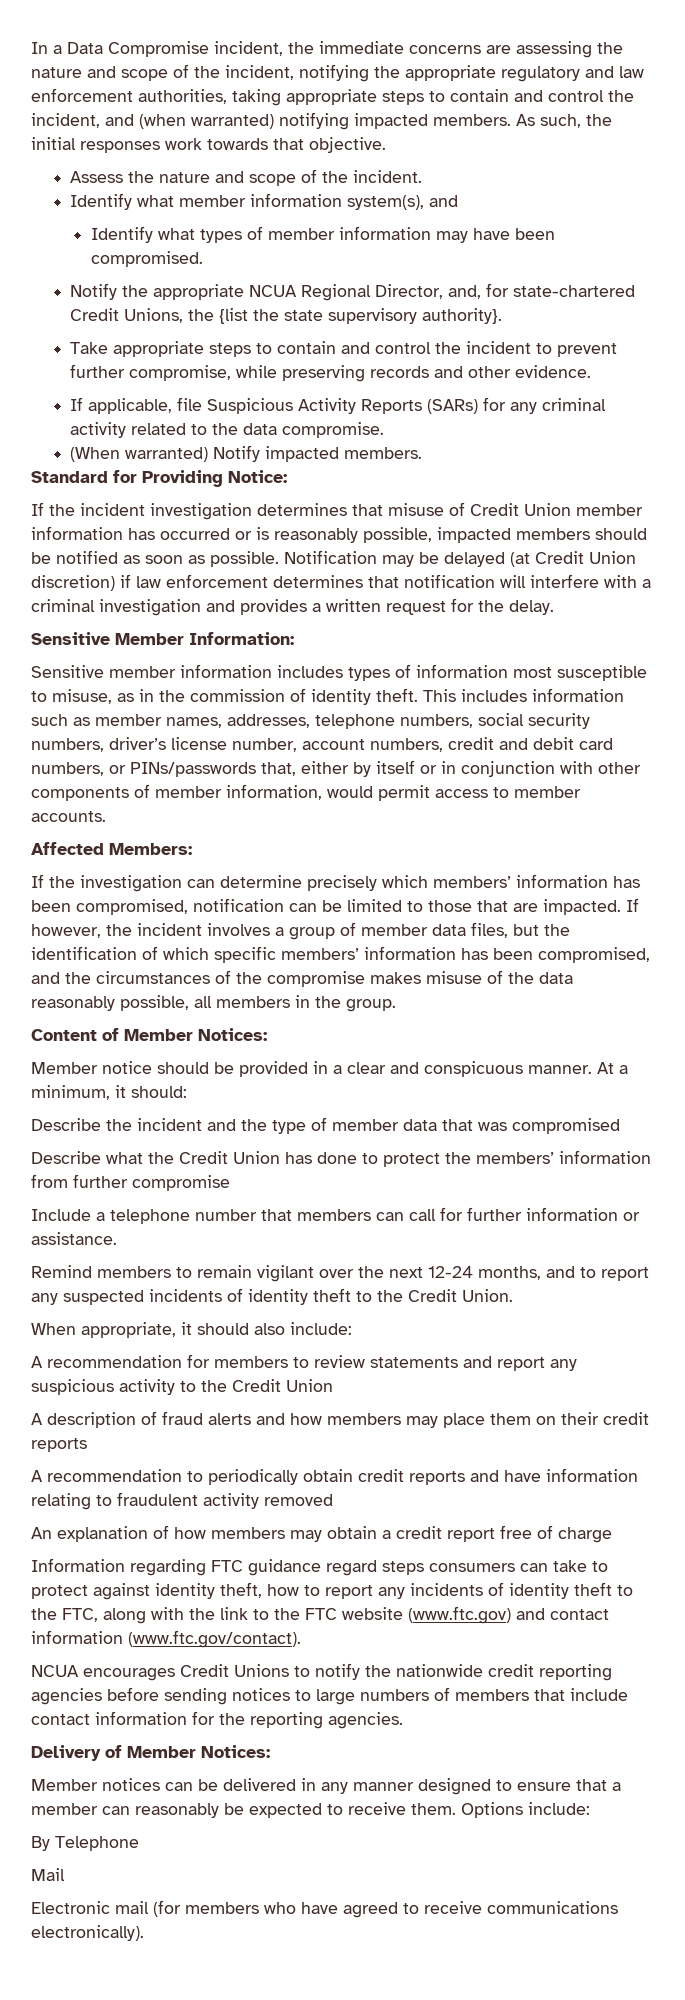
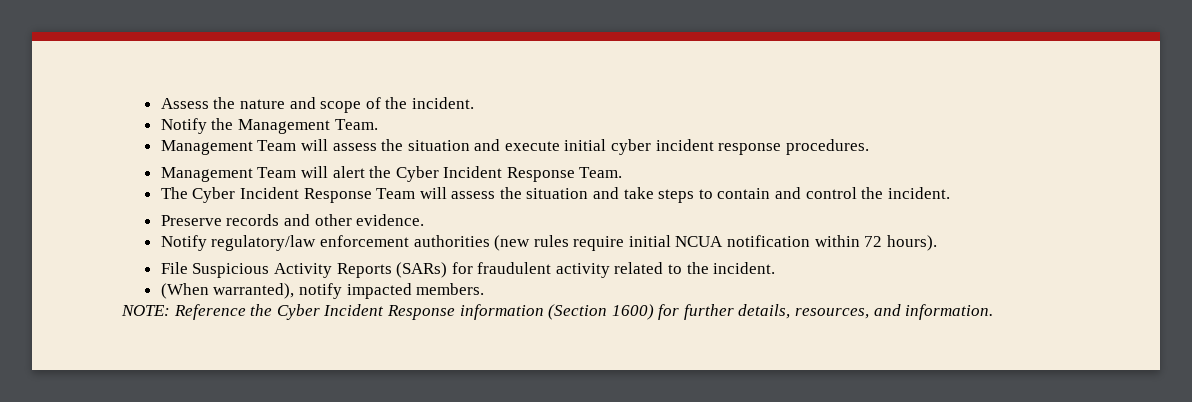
- In a Data Compromise incident, the immediate concerns are assessing the nature and scope of the incident, notifying the appropriate regulatory and law enforcement authorities, taking appropriate steps to contain and control the incident, and (when warranted) notifying impacted members. As such, the initial responses work towards that objective.
- Identify what member information system(s), and
- Identify what types of member information may have been compromised.
- Notify the appropriate NCUA Regional Director, and, for state-chartered Credit Unions, the {list the state supervisory authority}.
- Take appropriate steps to contain and control the incident to prevent further compromise, while preserving records and other evidence.
- If applicable, file Suspicious Activity Reports (SARs) for any criminal activity related to the data compromise.
+ Notify the Management Team.
+ Management Team will assess the situation and execute initial cyber incident response procedures.
+ Management Team will alert the Cyber Incident Response Team.
+ The Cyber Incident Response Team will assess the situation and take steps to contain and control the incident.
+ Preserve records and other evidence.
+ Notify regulatory/law enforcement authorities (new rules require initial NCUA notification within 72 hours).
+ File Suspicious Activity Reports (SARs) for fraudulent activity related to the incident.
- (When warranted) Notify impacted members.
+ (When warranted), notify impacted members.
- Standard for Providing Notice:
- If the incident investigation determines that misuse of Credit Union member information has occurred or is reasonably possible, impacted members should be notified as soon as possible. Notification may be delayed (at Credit Union discretion) if law enforcement determines that notification will interfere with a criminal investigation and provides a written request for the delay.
- Sensitive Member Information:
- Sensitive member information includes types of information most susceptible to misuse, as in the commission of identity theft. This includes information such as member names, addresses, telephone numbers, social security numbers, driver’s license number, account numbers, credit and debit card numbers, or PINs/passwords that, either by itself or in conjunction with other components of member information, would permit access to member accounts.
- Affected Members:
- If the investigation can determine precisely which members’ information has been compromised, notification can be limited to those that are impacted. If however, the incident involves a group of member data files, but the identification of which specific members’ information has been compromised, and the circumstances of the compromise makes misuse of the data reasonably possible, all members in the group.
- Content of Member Notices:
- Member notice should be provided in a clear and conspicuous manner. At a minimum, it should:
- Describe the incident and the type of member data that was compromised
- Describe what the Credit Union has done to protect the members’ information from further compromise
- Include a telephone number that members can call for further information or assistance.
- Remind members to remain vigilant over the next 12-24 months, and to report any suspected incidents of identity theft to the Credit Union.
- When appropriate, it should also include:
- A recommendation for members to review statements and report any suspicious activity to the Credit Union
- A description of fraud alerts and how members may place them on their credit reports
- A recommendation to periodically obtain credit reports and have information relating to fraudulent activity removed
- An explanation of how members may obtain a credit report free of charge
- Information regarding FTC guidance regard steps consumers can take to protect against identity theft, how to report any incidents of identity theft to the FTC, along with the link to the FTC website (www.ftc.gov) and contact information (www.ftc.gov/contact).
- NCUA encourages Credit Unions to notify the nationwide credit reporting agencies before sending notices to large numbers of members that include contact information for the reporting agencies.
- Delivery of Member Notices:
- Member notices can be delivered in any manner designed to ensure that a member can reasonably be expected to receive them. Options include:
- By Telephone
- Mail
- Electronic mail (for members who have agreed to receive communications electronically).
+ NOTE: Reference the Cyber Incident Response information (Section 1600) for further details, resources, and information.

